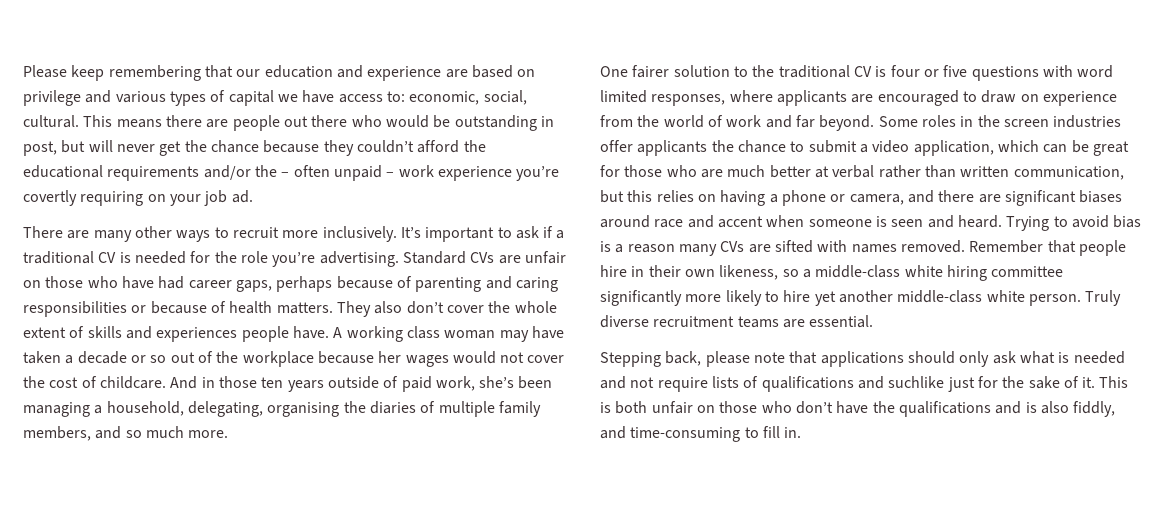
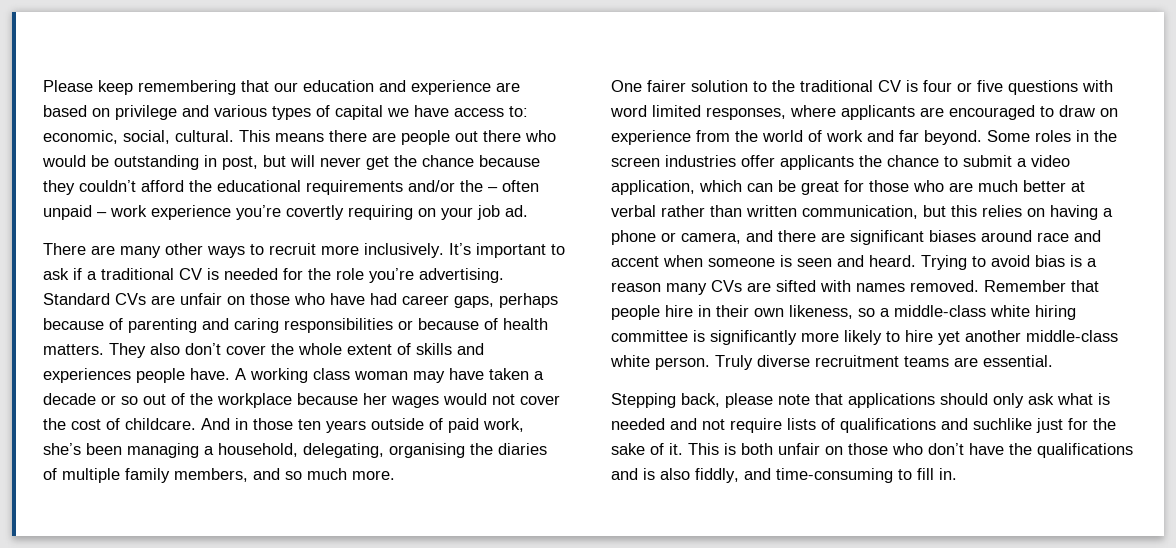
- Remember that people hire in their own likeness, so a middle-class white hiring committee significantly more likely to hire yet another middle-class white person.
+ Remember that people hire in their own likeness, so a middle-class white hiring committee is significantly more likely to hire yet another middle-class white person.

